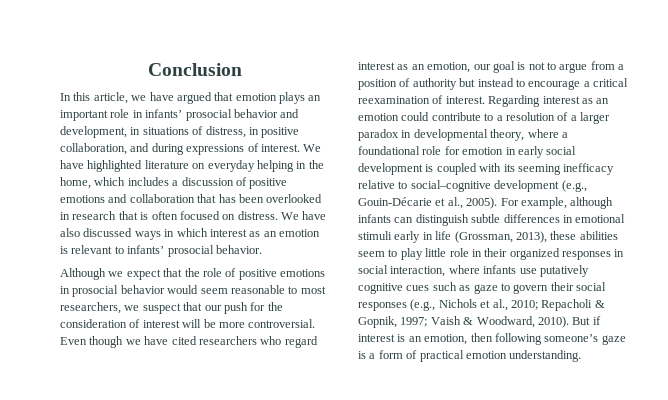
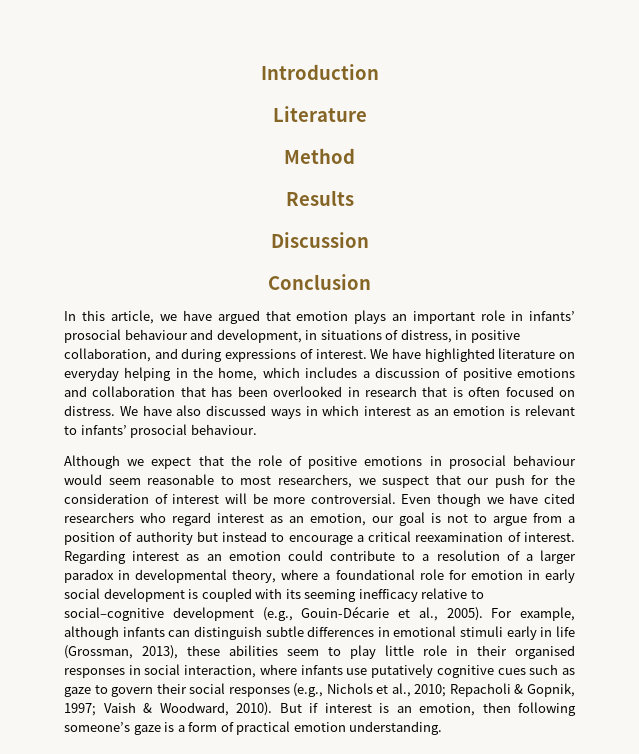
+ Introduction
+ Literature
+ Method
+ Results
+ Discussion
- In this article, we have argued that emotion plays an important role in infants’ prosocial behavior and development, in situations of distress, in positive collaboration, and during expressions of interest.
+ In this article, we have argued that emotion plays an important role in infants’ prosocial behaviour and development, in situations of distress, in positive collaboration, and during expressions of interest.
- We have also discussed ways in which interest as an emotion is relevant to infants’ prosocial behavior.
+ We have also discussed ways in which interest as an emotion is relevant to infants’ prosocial behaviour.
- Although we expect that the role of positive emotions in prosocial behavior would seem reasonable to most researchers, we suspect that our push for the consideration of interest will be more controversial.
+ Although we expect that the role of positive emotions in prosocial behaviour would seem reasonable to most researchers, we suspect that our push for the consideration of interest will be more controversial.
- For example, although infants can distinguish subtle differences in emotional stimuli early in life (Grossman, 2013), these abilities seem to play little role in their organized responses in social interaction, where infants use putatively cognitive cues such as gaze to govern their social responses (e.g., Nichols et al., 2010; Repacholi & Gopnik, 1997; Vaish & Woodward, 2010).
+ For example, although infants can distinguish subtle differences in emotional stimuli early in life (Grossman, 2013), these abilities seem to play little role in their organised responses in social interaction, where infants use putatively cognitive cues such as gaze to govern their social responses (e.g., Nichols et al., 2010; Repacholi & Gopnik, 1997; Vaish & Woodward, 2010).

